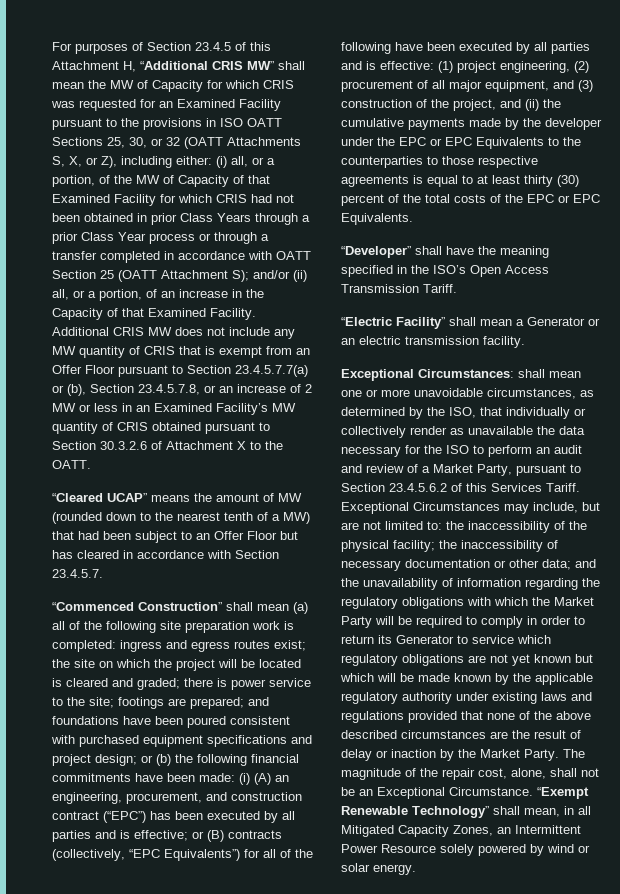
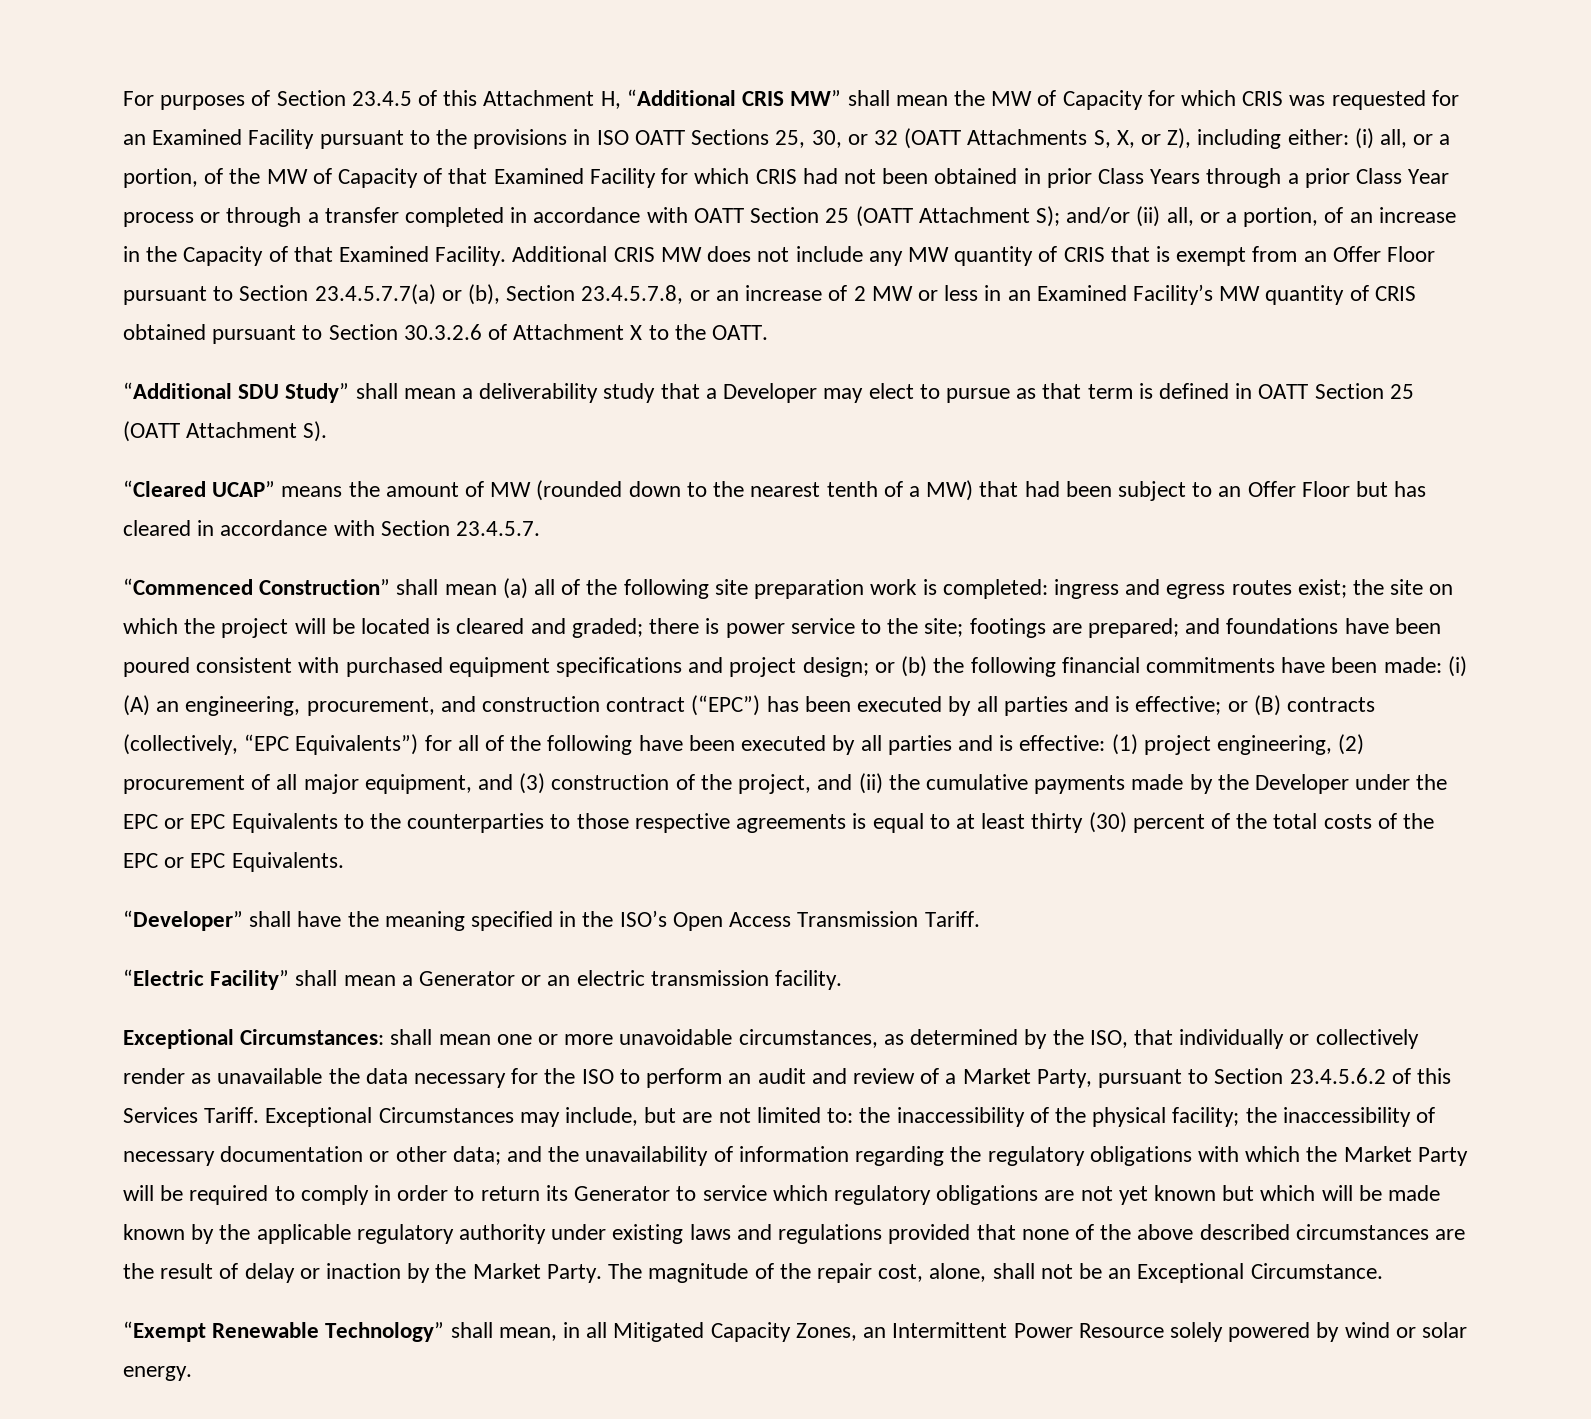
+ “Additional SDU Study” shall mean a deliverability study that a Developer may elect to pursue as that term is defined in OATT Section 25 (OATT Attachment S).
- (1) project engineering, (2) procurement of all major equipment, and (3) construction of the project, and (ii) the cumulative payments made by the developer under the EPC or EPC Equivalents to the counterparties to those respective agreements is equal to at least thirty (30) percent of the total costs of the EPC or EPC Equivalents.
+ (1) project engineering, (2) procurement of all major equipment, and (3) construction of the project, and (ii) the cumulative payments made by the Developer under the EPC or EPC Equivalents to the counterparties to those respective agreements is equal to at least thirty (30) percent of the total costs of the EPC or EPC Equivalents.
- The magnitude of the repair cost, alone, shall not be an Exceptional Circumstance. “Exempt Renewable Technology” shall mean, in all Mitigated Capacity Zones, an Intermittent Power Resource solely powered by wind or solar energy.
+ The magnitude of the repair cost, alone, shall not be an Exceptional Circumstance.
+ “Exempt Renewable Technology” shall mean, in all Mitigated Capacity Zones, an Intermittent Power Resource solely powered by wind or solar energy.

